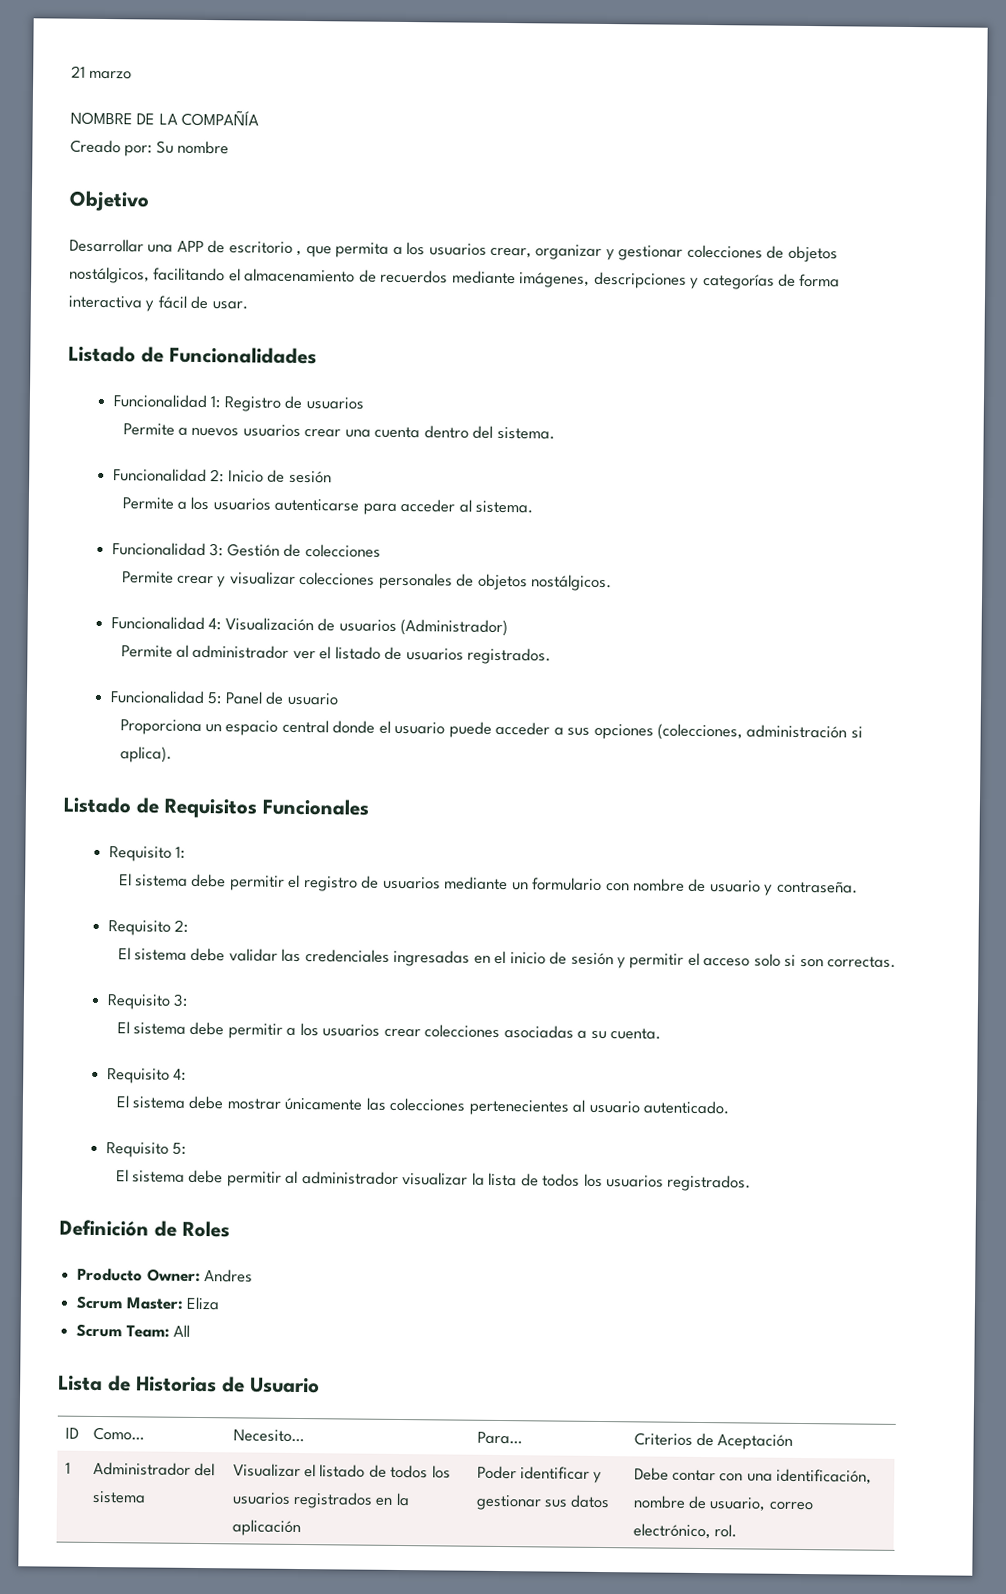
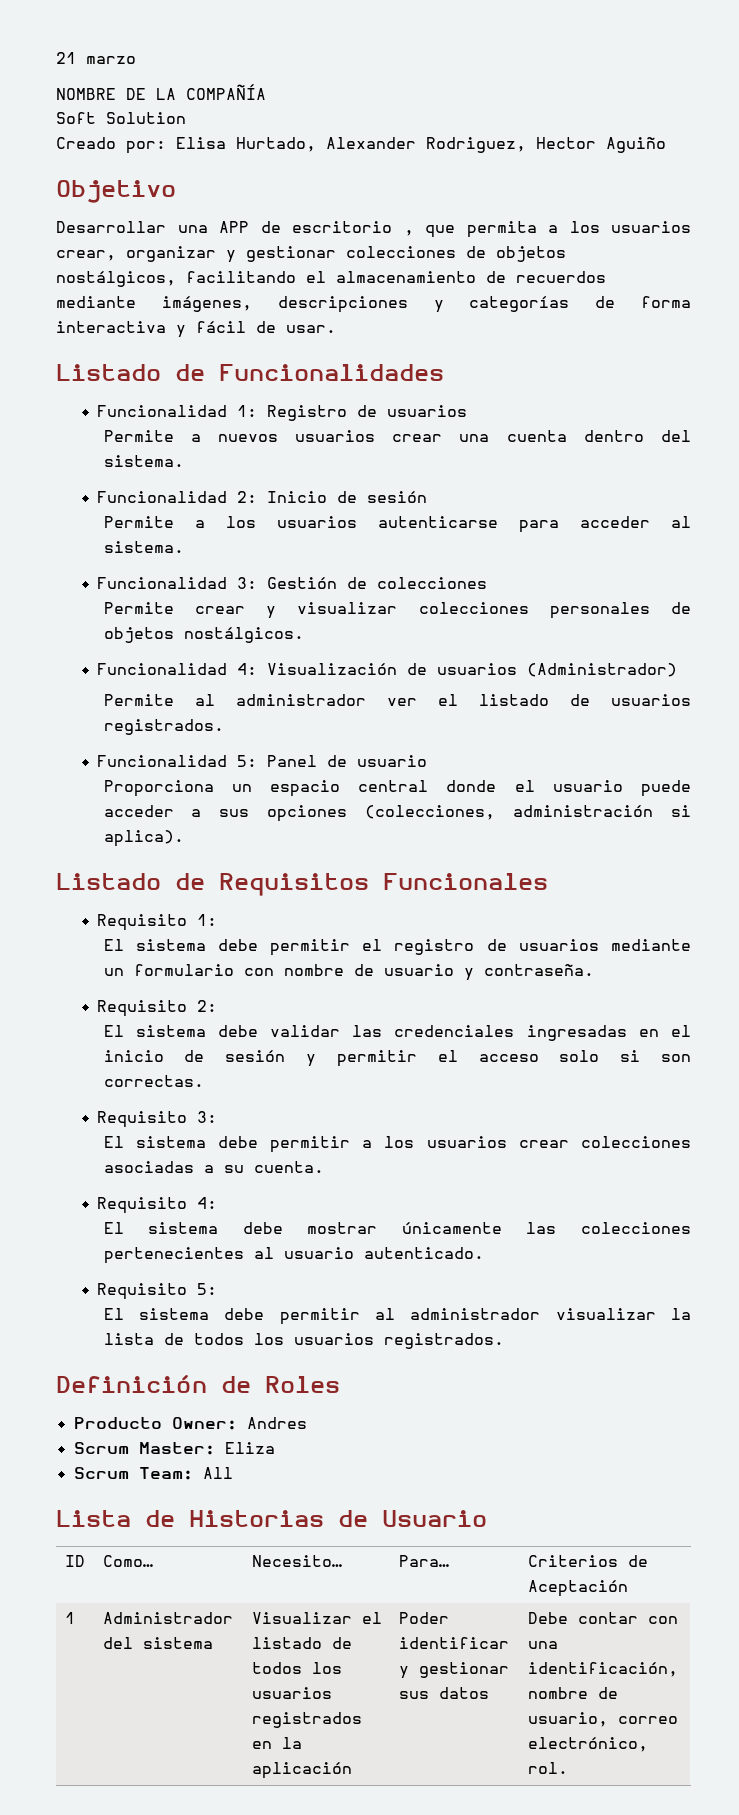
+ Soft Solution
- Creado por: Su nombre
+ Creado por: Elisa Hurtado, Alexander Rodriguez, Hector Aguiño

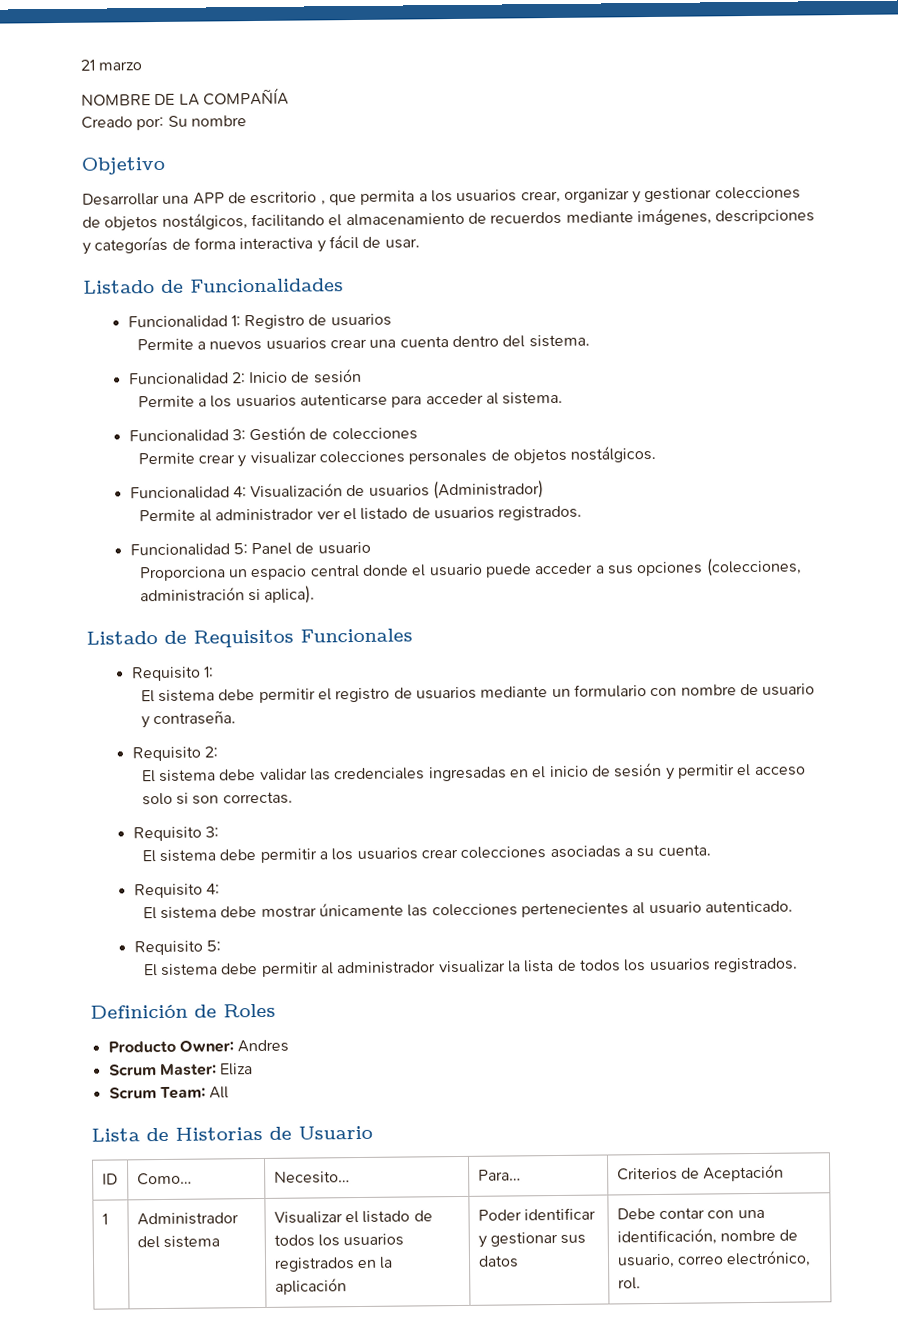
- Soft Solution
- Creado por: Elisa Hurtado, Alexander Rodriguez, Hector Aguiño
+ Creado por: Su nombre

